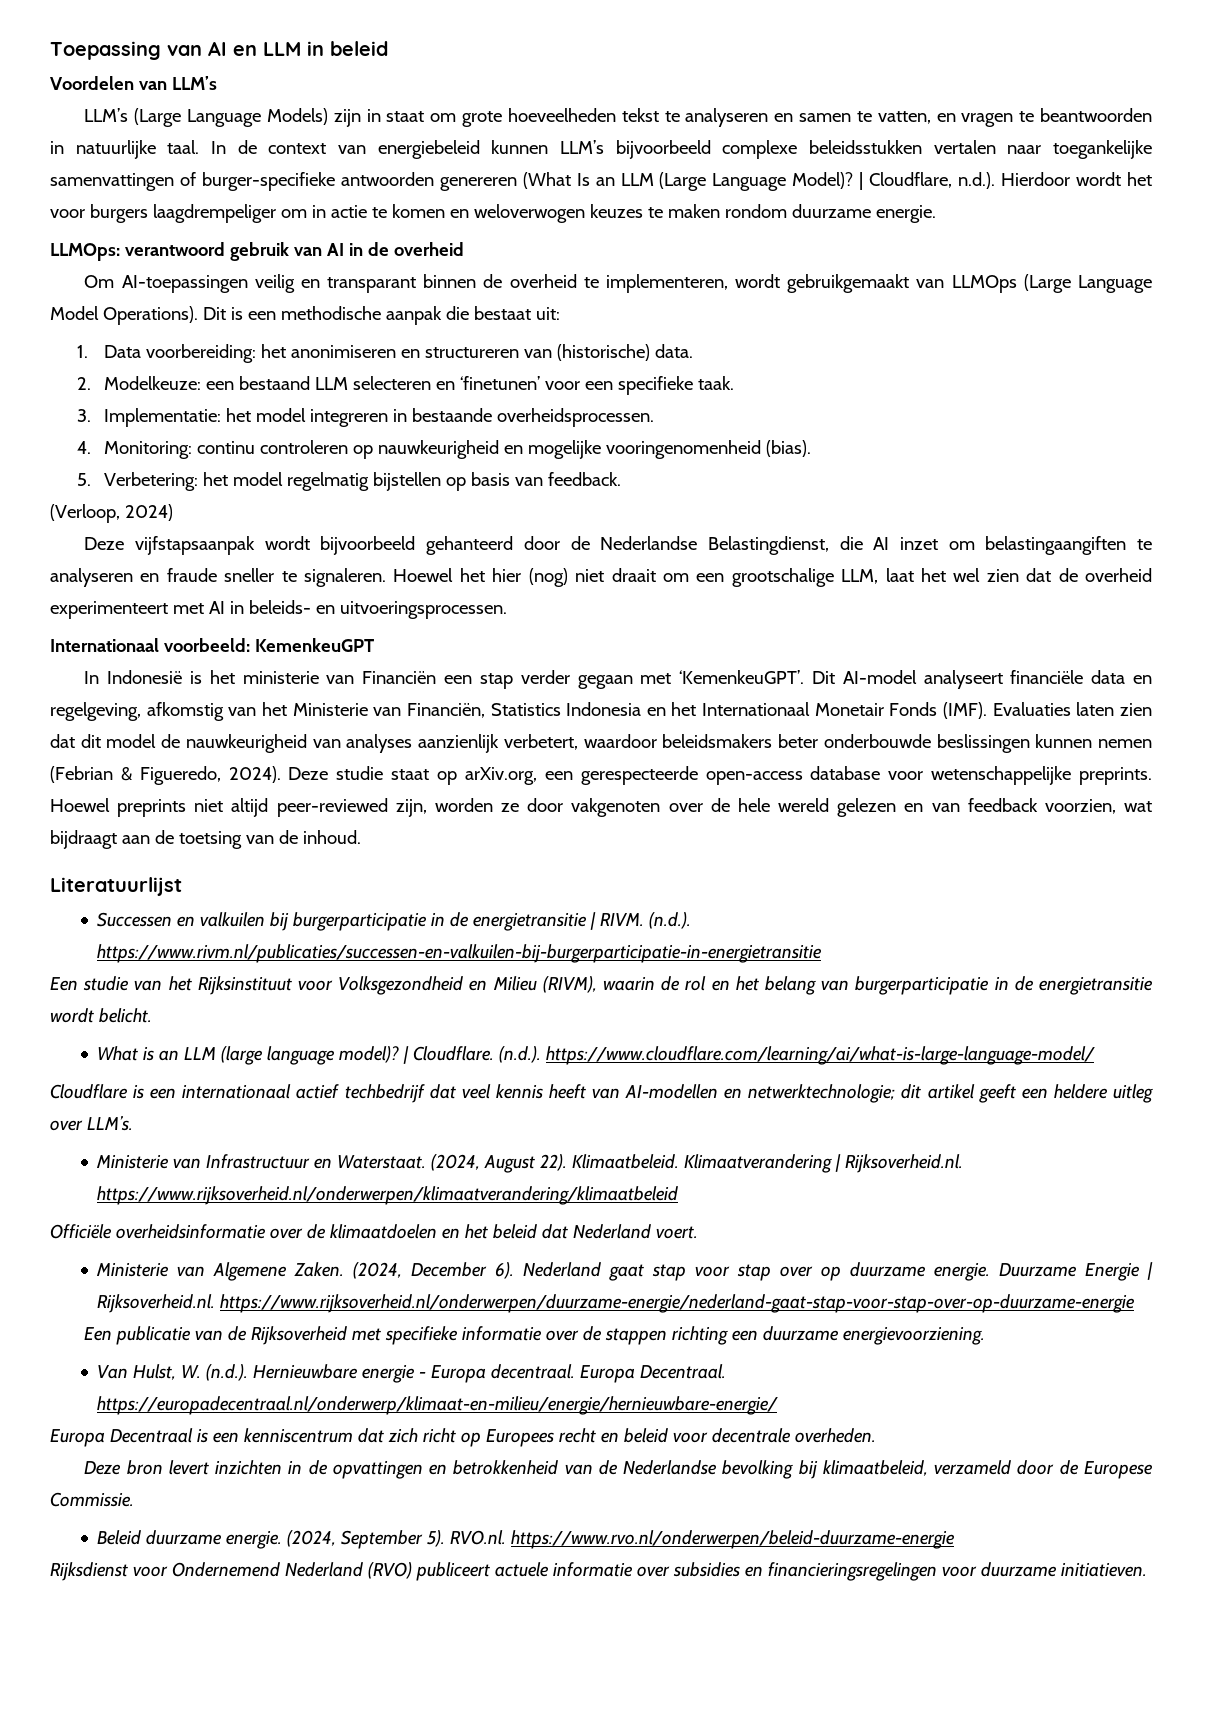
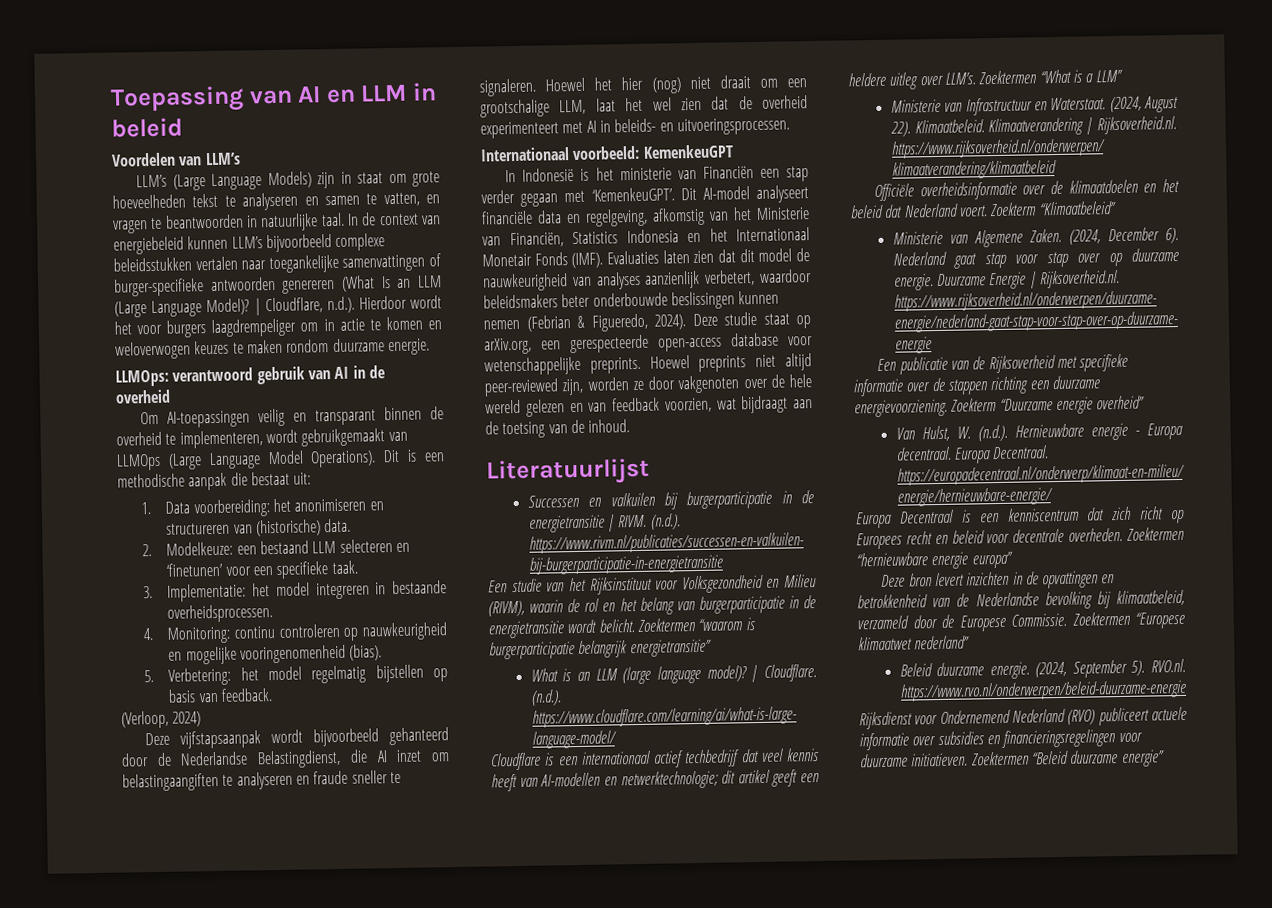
+ Zoektermen “waarom is burgerparticipatie belangrijk energietransitie”
+ Zoektermen “What is a LLM”
+ Zoekterm “Klimaatbeleid”
+ Zoekterm “Duurzame energie overheid”
+ Zoektermen “hernieuwbare energie europa”
+ Zoektermen “Europese klimaatwet nederland”
+ Zoektermen “Beleid duurzame energie”

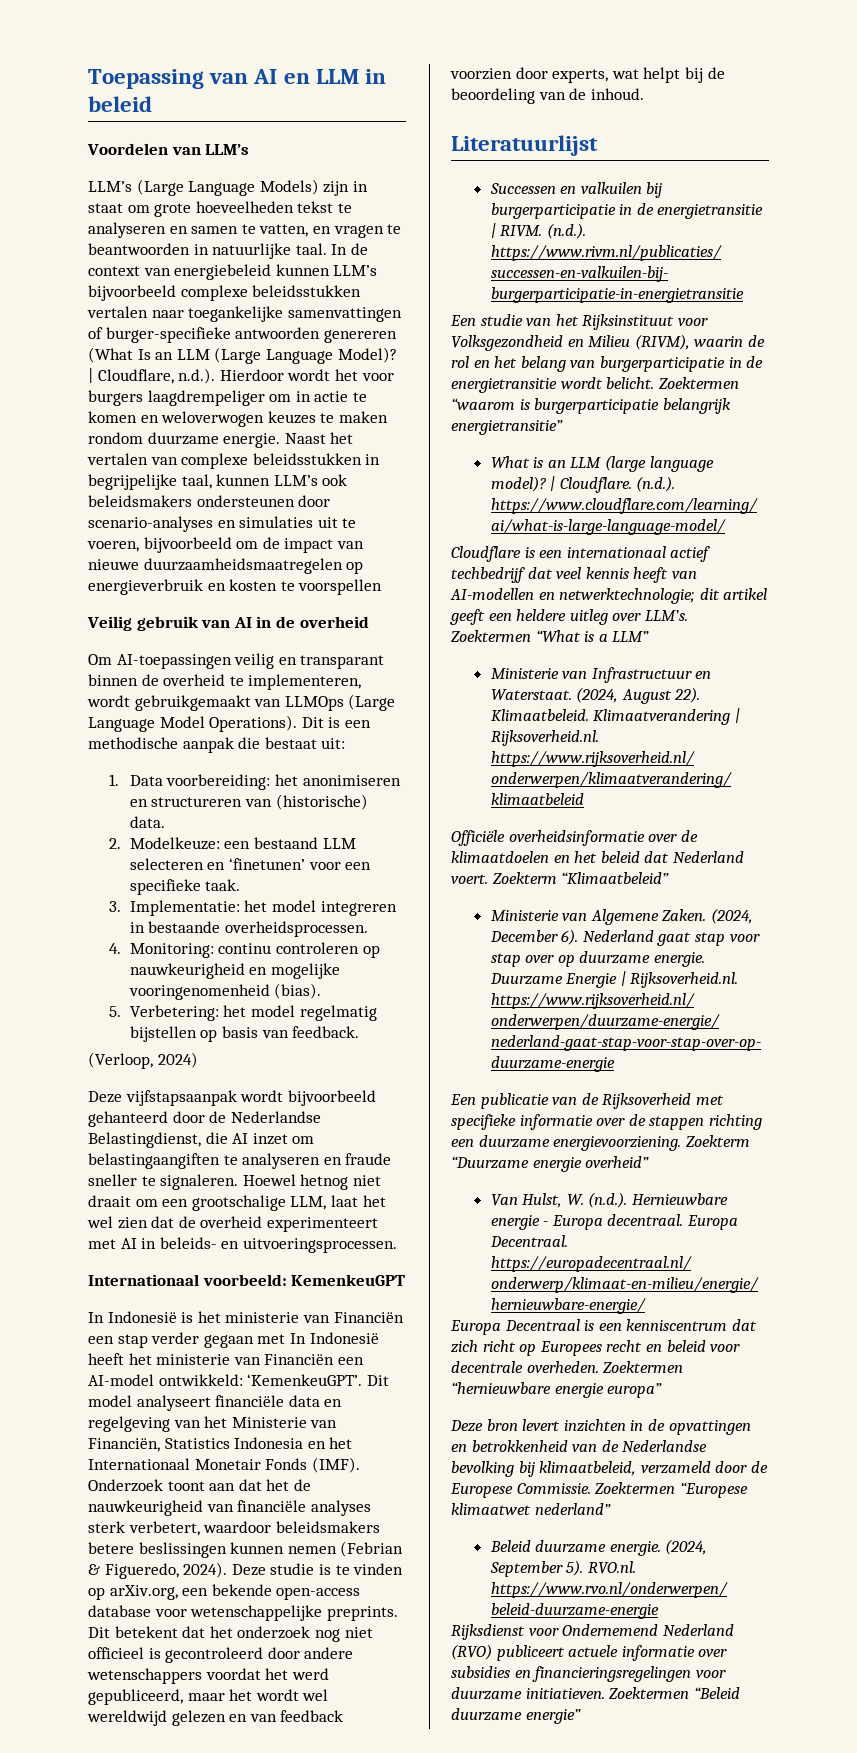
- | Cloudflare, n.d.). Hierdoor wordt het voor burgers laagdrempeliger om in actie te komen en weloverwogen keuzes te maken rondom duurzame energie.
- LLMOps: verantwoord gebruik van AI in de overheid
+ | Cloudflare, n.d.). Hierdoor wordt het voor burgers laagdrempeliger om in actie te komen en weloverwogen keuzes te maken rondom duurzame energie. Naast het vertalen van complexe beleidsstukken in begrijpelijke taal, kunnen LLM’s ook beleidsmakers ondersteunen door scenario-analyses en simulaties uit te voeren, bijvoorbeeld om de impact van nieuwe duurzaamheidsmaatregelen op energieverbruik en kosten te voorspellen
+ Veilig gebruik van AI in de overheid
- Hoewel het hier (nog) niet draait om een grootschalige LLM, laat het wel zien dat de overheid experimenteert met AI in beleids- en uitvoeringsprocessen.
+ Hoewel hetnog niet draait om een grootschalige LLM, laat het wel zien dat de overheid experimenteert met AI in beleids- en uitvoeringsprocessen.
- In Indonesië is het ministerie van Financiën een stap verder gegaan met ‘KemenkeuGPT’.
+ In Indonesië is het ministerie van Financiën een stap verder gegaan met In Indonesië heeft het ministerie van Financiën een AI-model ontwikkeld: ‘KemenkeuGPT’.
- Dit AI-model analyseert financiële data en regelgeving, afkomstig van het Ministerie van Financiën, Statistics Indonesia en het Internationaal Monetair Fonds (IMF).
+ Dit model analyseert financiële data en regelgeving van het Ministerie van Financiën, Statistics Indonesia en het Internationaal Monetair Fonds (IMF).
- Evaluaties laten zien dat dit model de nauwkeurigheid van analyses aanzienlijk verbetert, waardoor beleidsmakers beter onderbouwde beslissingen kunnen nemen (Febrian & Figueredo, 2024).
+ Onderzoek toont aan dat het de nauwkeurigheid van financiële analyses sterk verbetert, waardoor beleidsmakers betere beslissingen kunnen nemen (Febrian & Figueredo, 2024).
- Deze studie staat op arXiv.org, een gerespecteerde open-access database voor wetenschappelijke preprints.
+ Deze studie is te vinden op arXiv.org, een bekende open-access database voor wetenschappelijke preprints.
- Hoewel preprints niet altijd peer-reviewed zijn, worden ze door vakgenoten over de hele wereld gelezen en van feedback voorzien, wat bijdraagt aan de toetsing van de inhoud.
+ Dit betekent dat het onderzoek nog niet officieel is gecontroleerd door andere wetenschappers voordat het werd gepubliceerd, maar het wordt wel wereldwijd gelezen en van feedback voorzien door experts, wat helpt bij de beoordeling van de inhoud.

